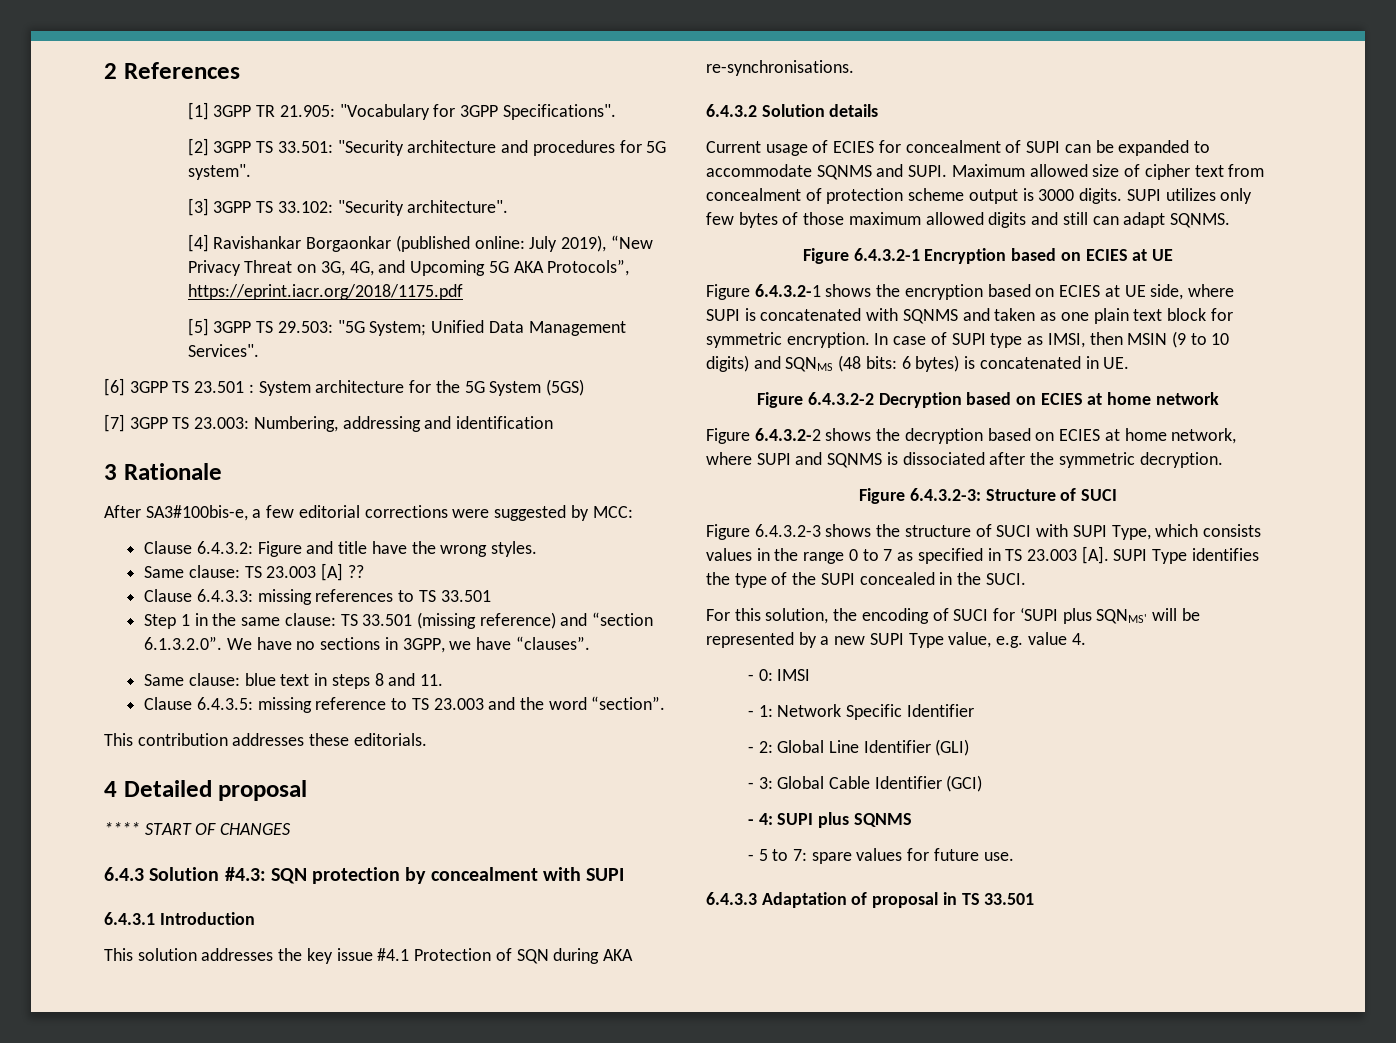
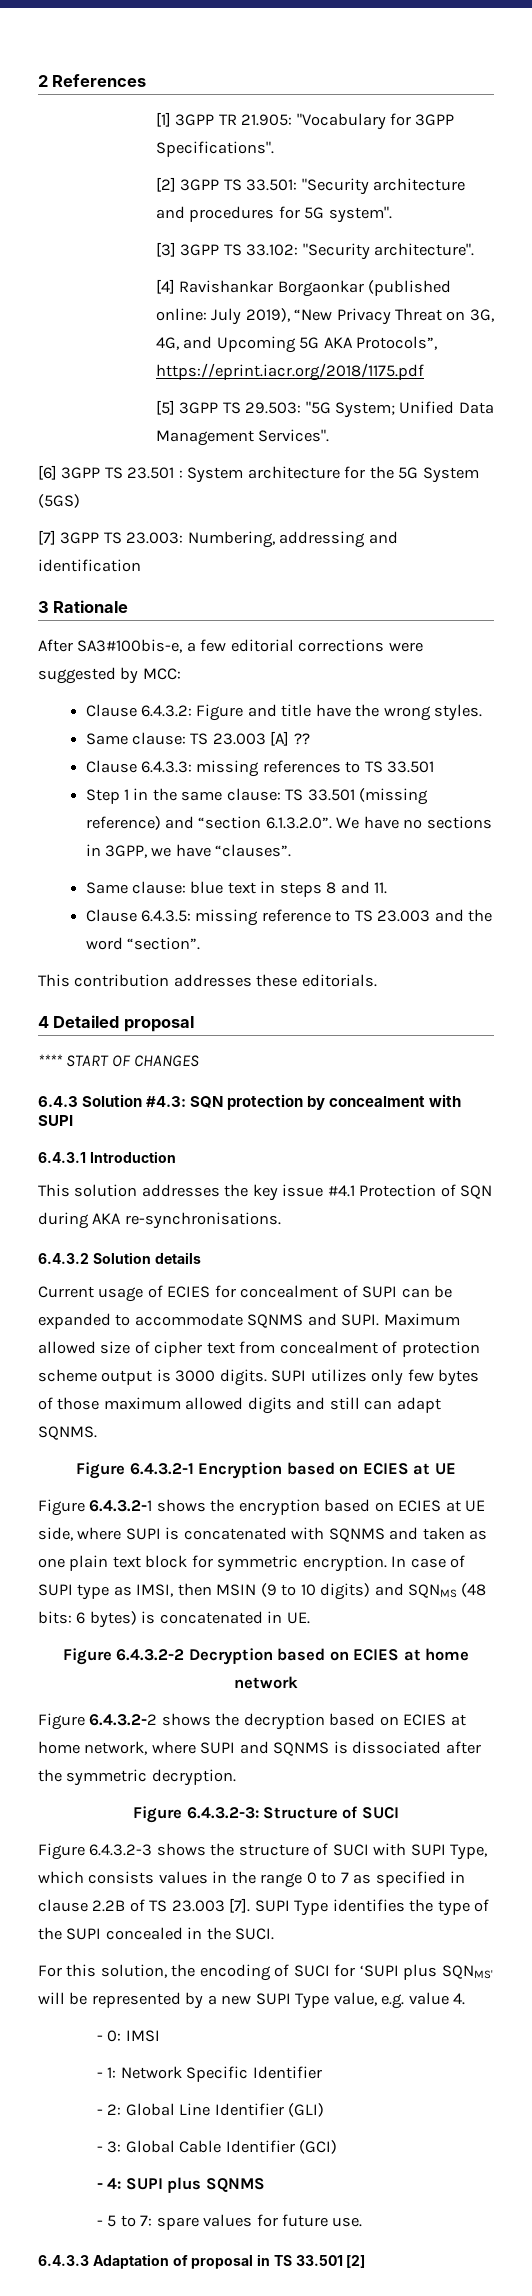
- Figure 6.4.3.2-3 shows the structure of SUCI with SUPI Type, which consists values in the range 0 to 7 as specified in TS 23.003 [A]. SUPI Type identifies the type of the SUPI concealed in the SUCI.
+ Figure 6.4.3.2-3 shows the structure of SUCI with SUPI Type, which consists values in the range 0 to 7 as specified in clause 2.2B of TS 23.003 [7]. SUPI Type identifies the type of the SUPI concealed in the SUCI.
- 6.4.3.3 Adaptation of proposal in TS 33.501
+ 6.4.3.3 Adaptation of proposal in TS 33.501 [2]

